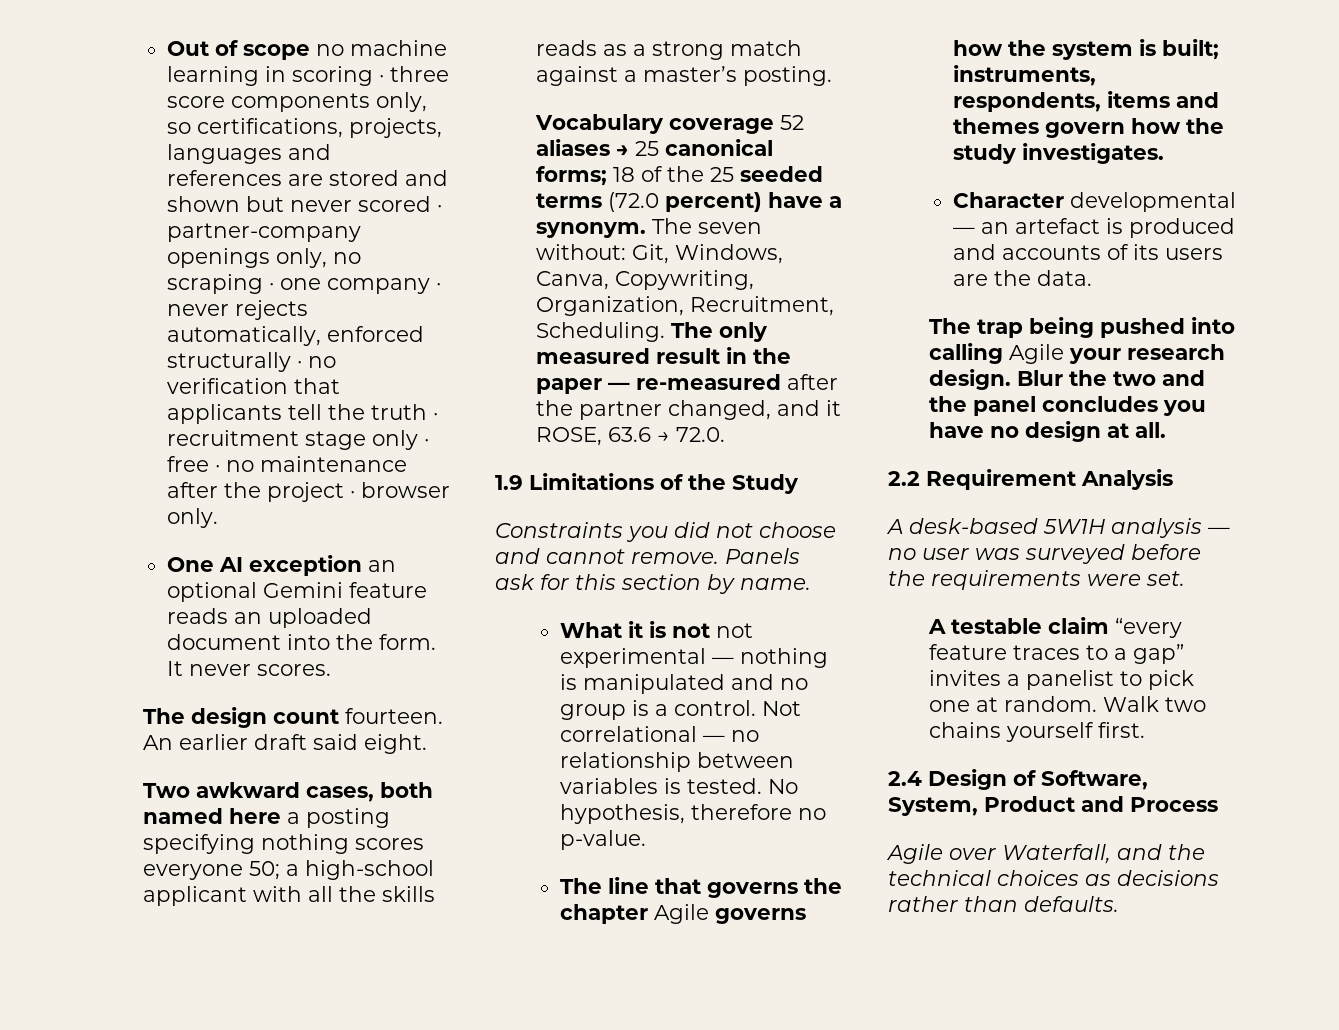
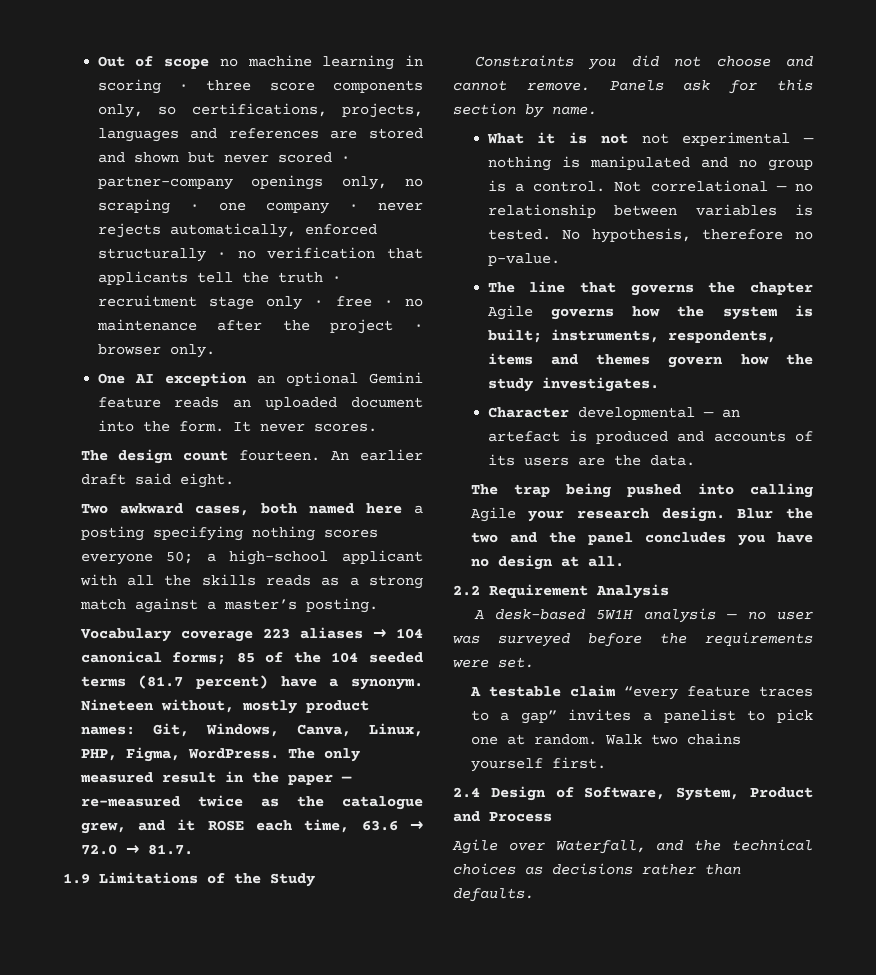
- Vocabulary coverage 52 aliases → 25 canonical forms; 18 of the 25 seeded terms (72.0 percent) have a synonym.
+ Vocabulary coverage 223 aliases → 104 canonical forms; 85 of the 104 seeded terms (81.7 percent) have a synonym.
- The seven without: Git, Windows, Canva, Copywriting, Organization, Recruitment, Scheduling.
+ Nineteen without, mostly product names: Git, Windows, Canva, Linux, PHP, Figma, WordPress.
- The only measured result in the paper — re-measured after the partner changed, and it ROSE, 63.6 → 72.0.
+ The only measured result in the paper — re-measured twice as the catalogue grew, and it ROSE each time, 63.6 → 72.0 → 81.7.

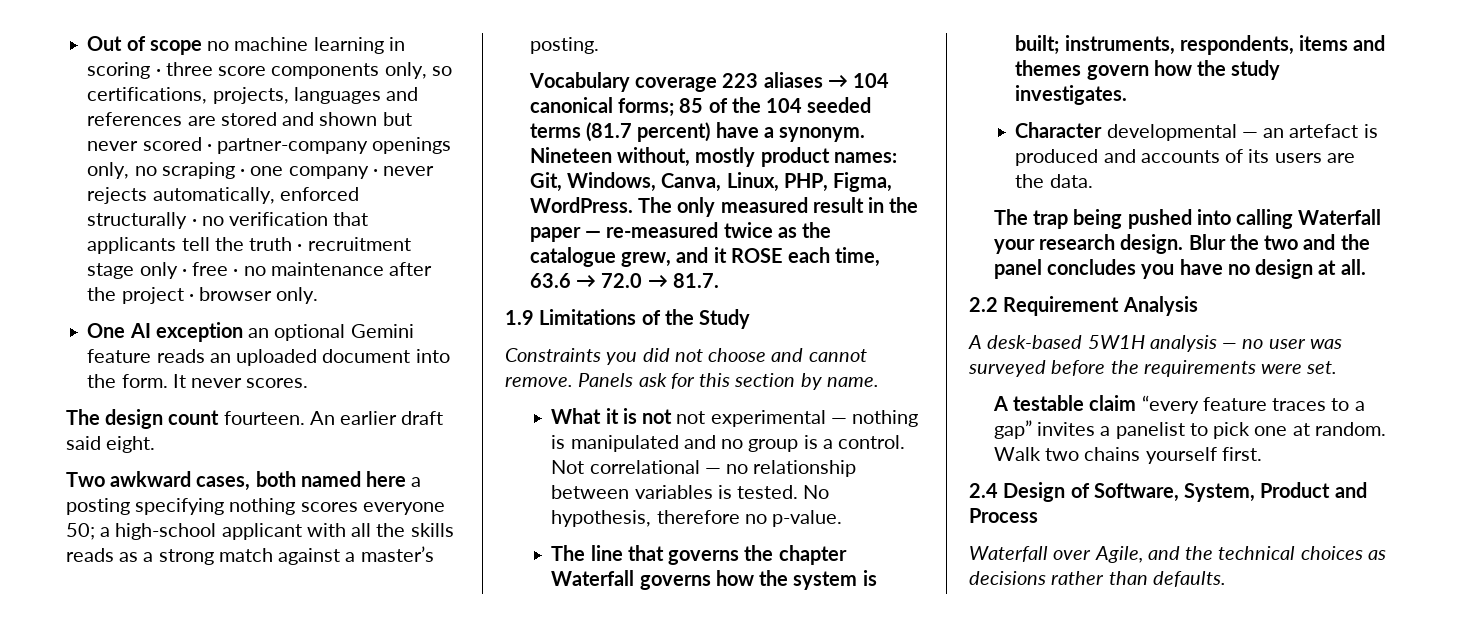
- The line that governs the chapter Agile governs how the system is built; instruments, respondents, items and themes govern how the study investigates.
+ The line that governs the chapter Waterfall governs how the system is built; instruments, respondents, items and themes govern how the study investigates.
- The trap being pushed into calling Agile your research design.
+ The trap being pushed into calling Waterfall your research design.
- Agile over Waterfall, and the technical choices as decisions rather than defaults.
+ Waterfall over Agile, and the technical choices as decisions rather than defaults.

